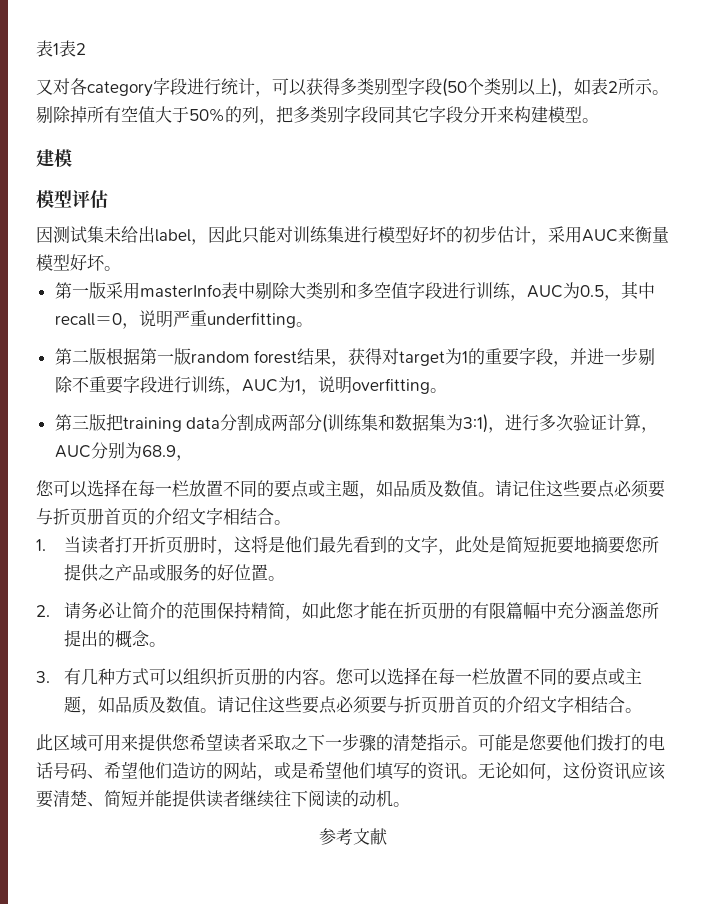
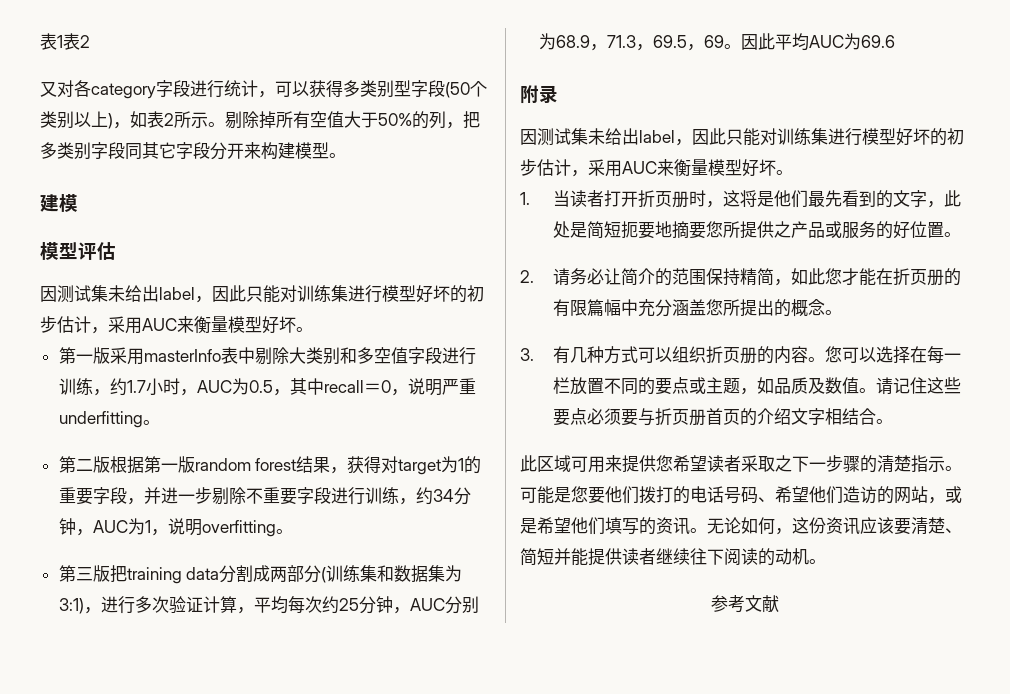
- 第一版采用masterInfo表中剔除大类别和多空值字段进行训练，AUC为0.5，其中recall＝0，说明严重underfitting。
+ 第一版采用masterInfo表中剔除大类别和多空值字段进行训练，约1.7小时，AUC为0.5，其中recall＝0，说明严重underfitting。
- 第二版根据第一版random forest结果，获得对target为1的重要字段，并进一步剔除不重要字段进行训练，AUC为1，说明overfitting。
+ 第二版根据第一版random forest结果，获得对target为1的重要字段，并进一步剔除不重要字段进行训练，约34分钟，AUC为1，说明overfitting。
- 第三版把training data分割成两部分(训练集和数据集为3:1)，进行多次验证计算，AUC分别为68.9，
- 您可以选择在每一栏放置不同的要点或主题，如品质及数值。请记住这些要点必须要与折页册首页的介绍文字相结合。
+ 第三版把training data分割成两部分(训练集和数据集为3:1)，进行多次验证计算，平均每次约25分钟，AUC分别为68.9，71.3，69.5，69。因此平均AUC为69.6
+ 附录
+ 因测试集未给出label，因此只能对训练集进行模型好坏的初步估计，采用AUC来衡量模型好坏。

